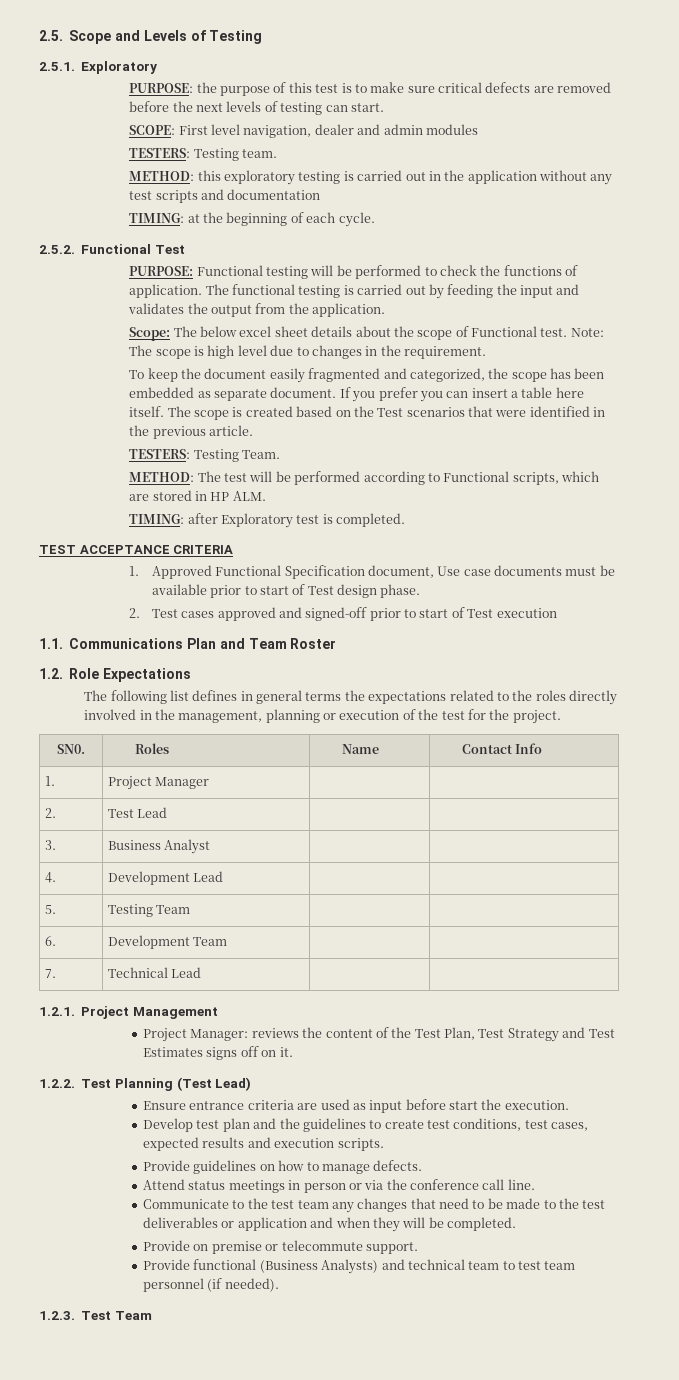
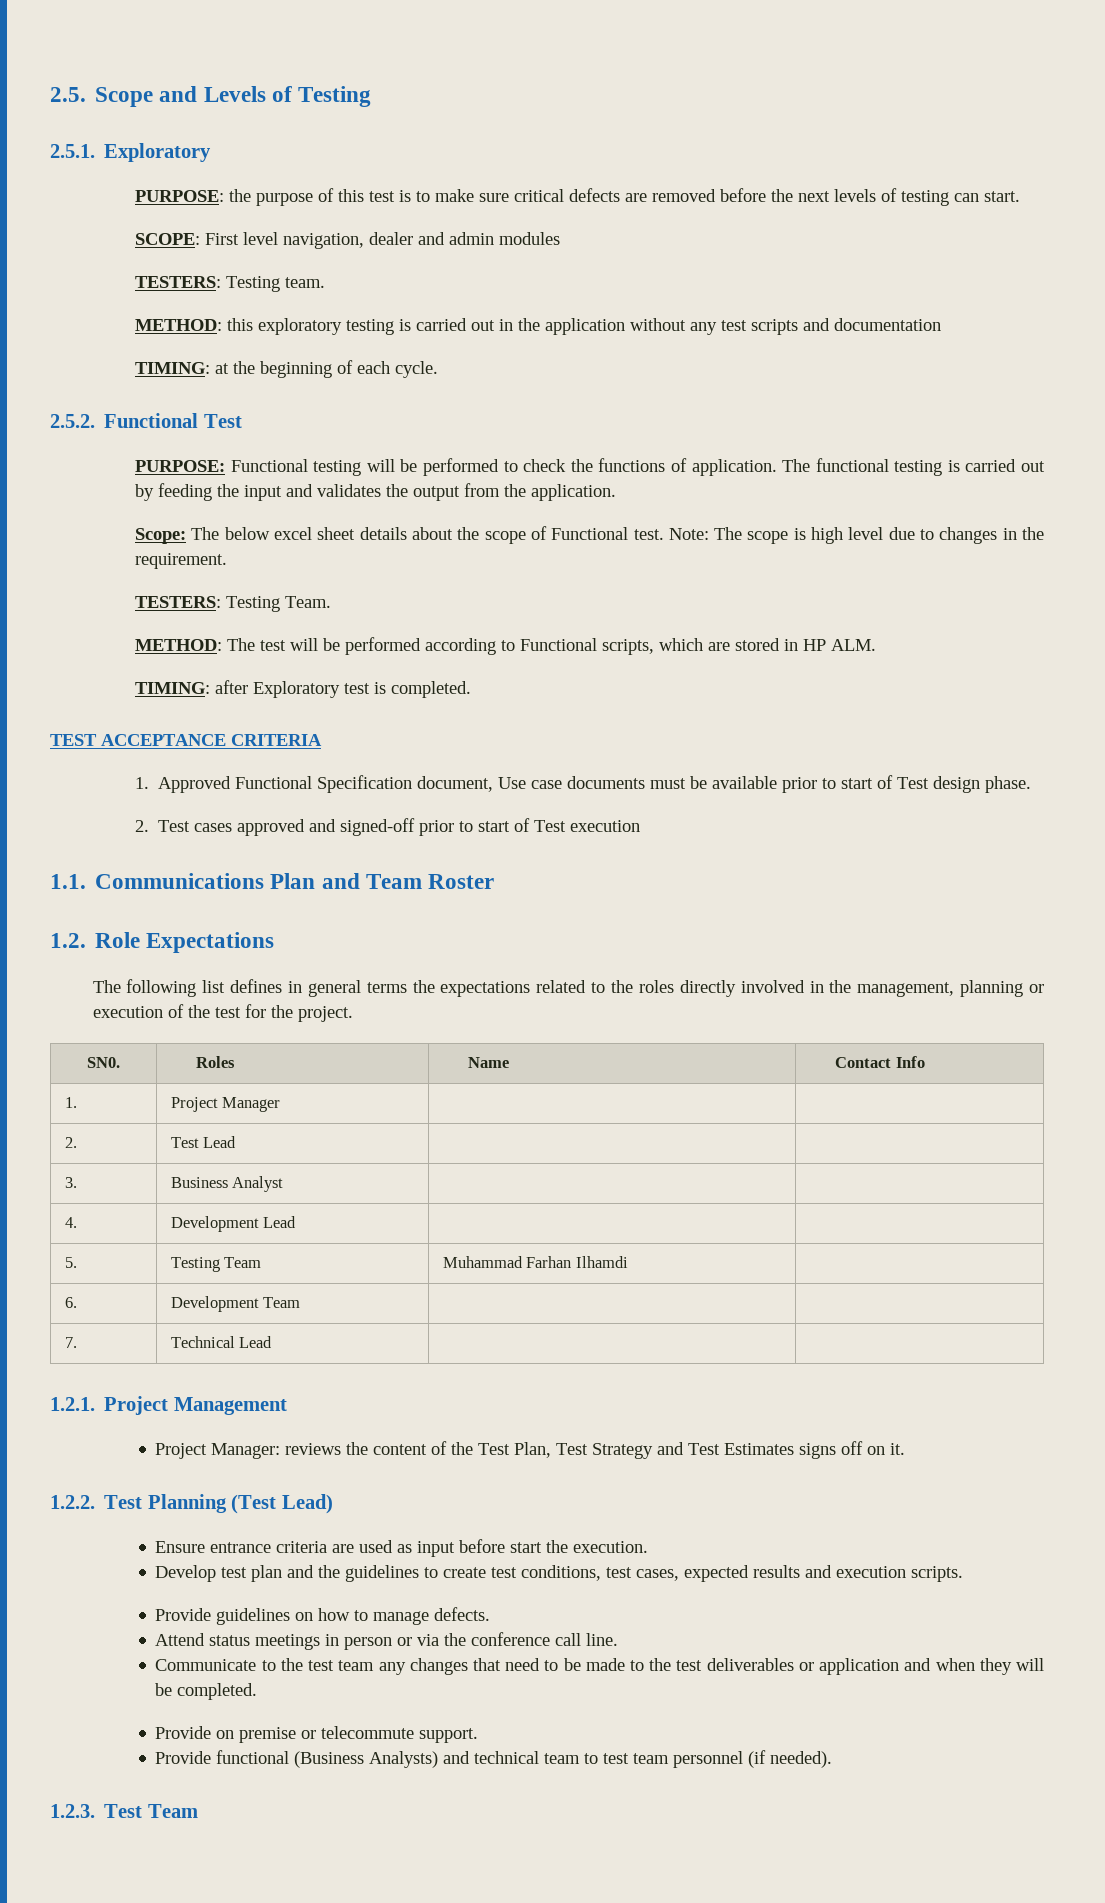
- To keep the document easily fragmented and categorized, the scope has been embedded as separate document. If you prefer you can insert a table here itself. The scope is created based on the Test scenarios that were identified in the previous article.
- 5. | Testing Team | |
+ 5. | Testing Team | Muhammad Farhan Ilhamdi |

